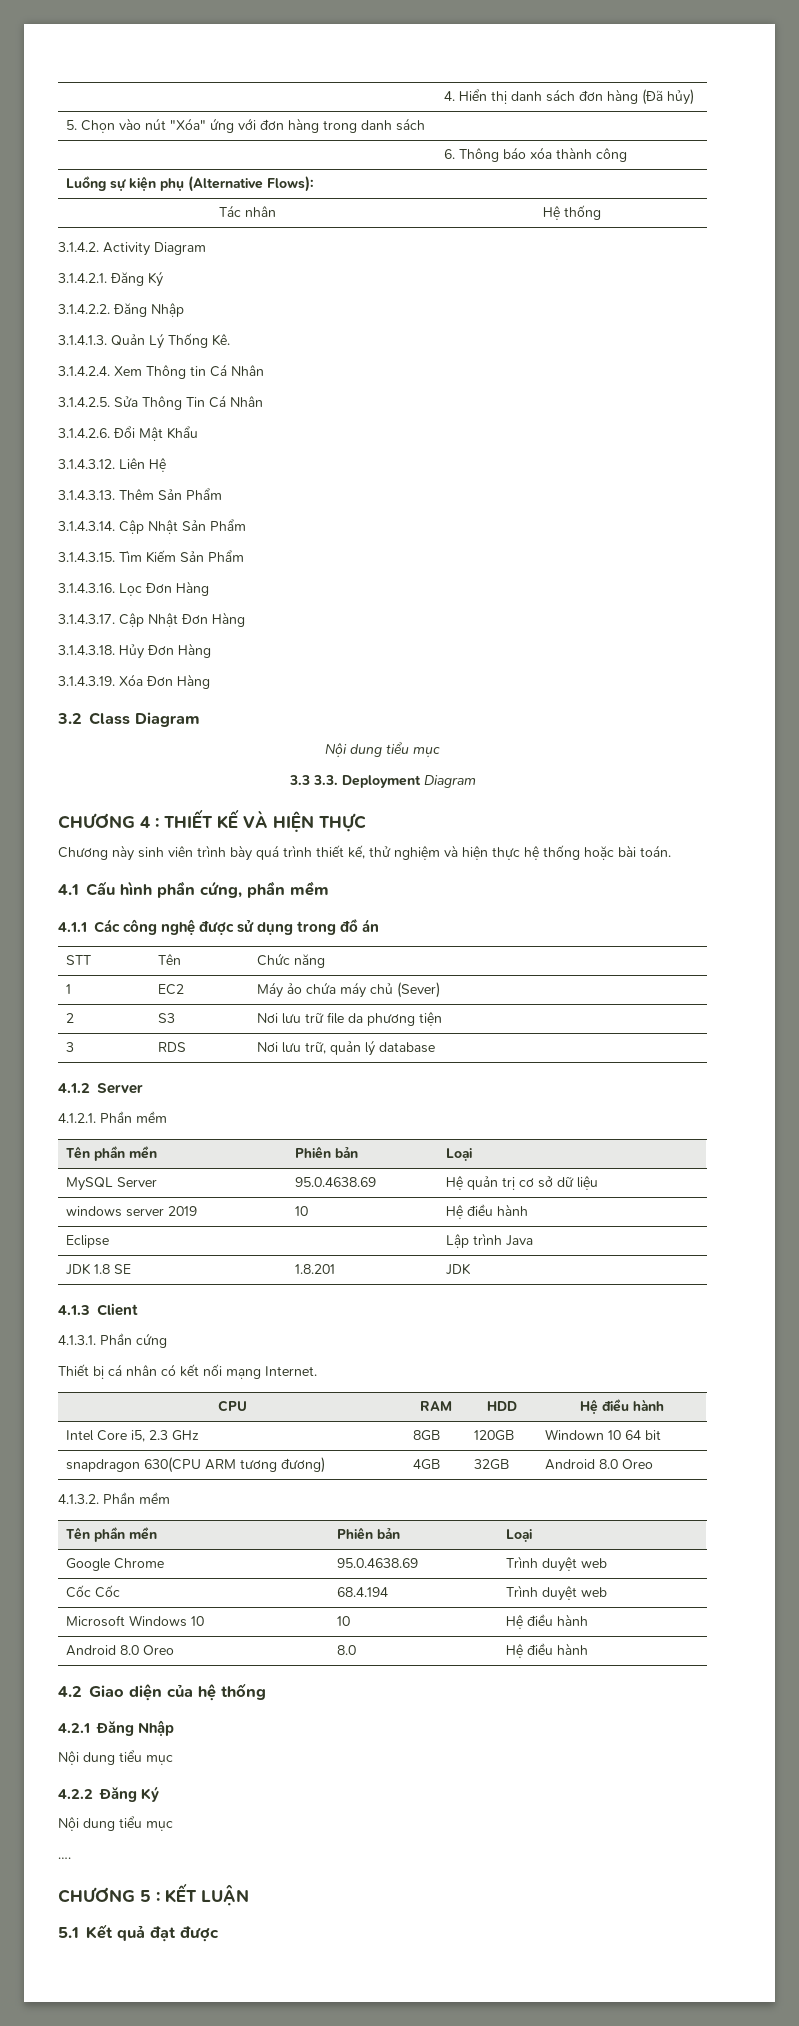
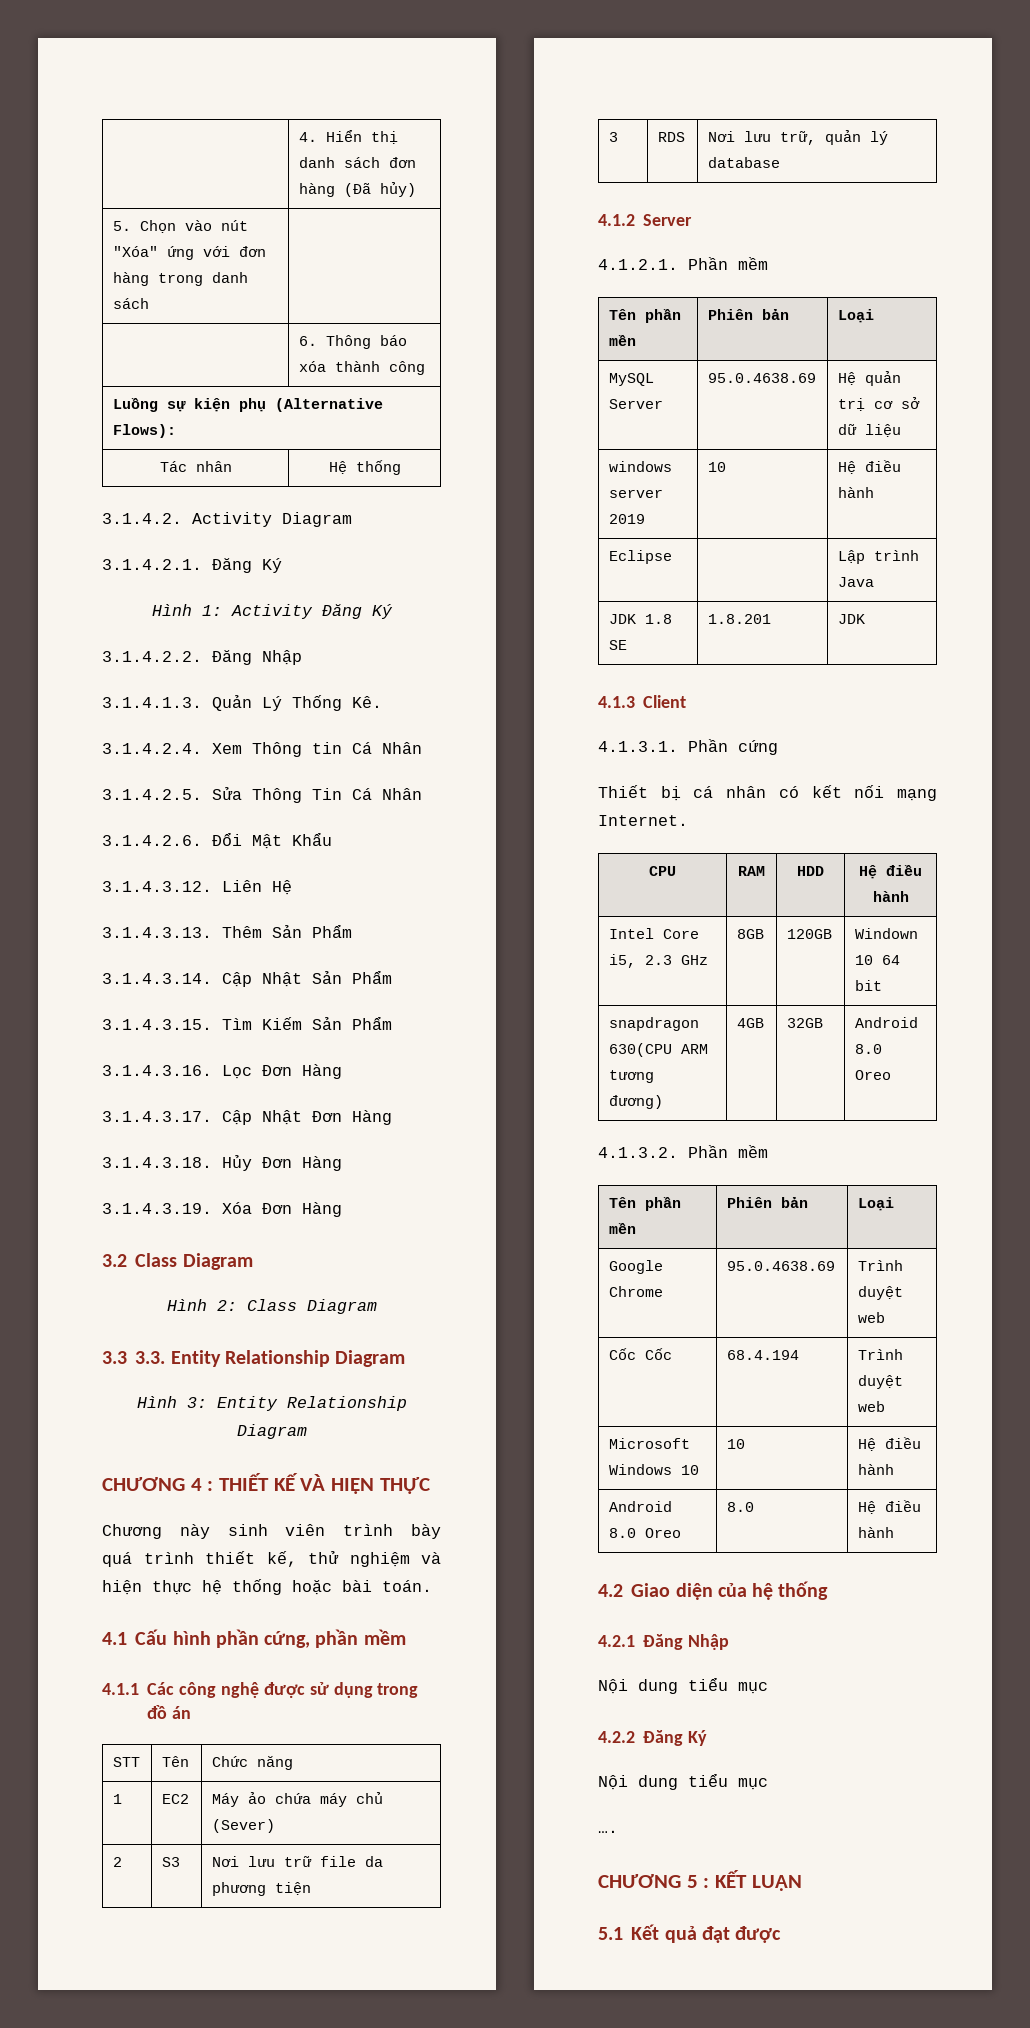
+ Hình 1: Activity Đăng Ký
  3.2 Class Diagram
- Nội dung tiểu mục
- 3.3 3.3. Deployment Diagram
+ Hình 2: Class Diagram
+ 3.3 3.3. Entity Relationship Diagram
+ Hình 3: Entity Relationship Diagram

